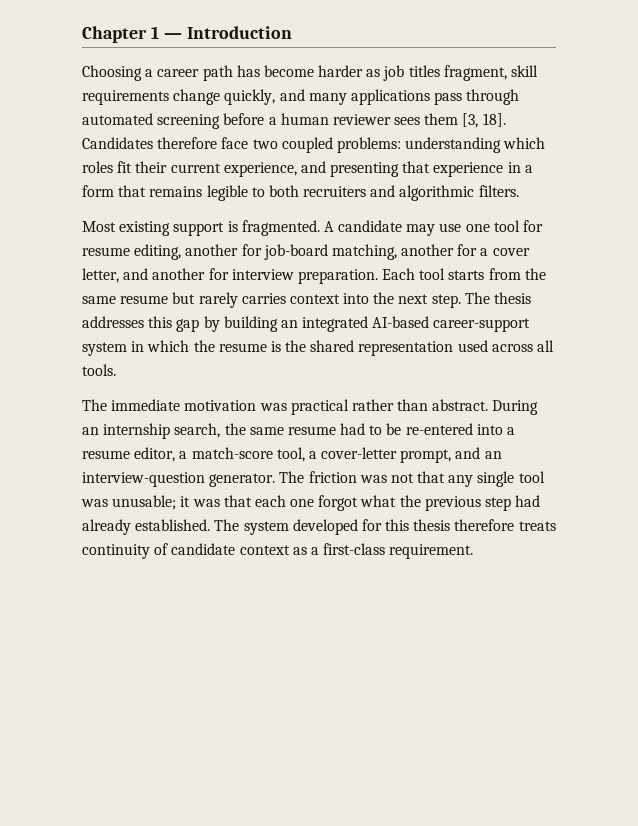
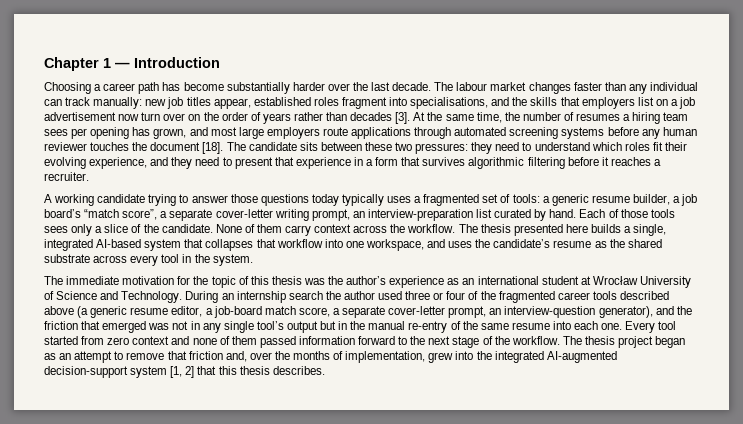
- Choosing a career path has become harder as job titles fragment, skill requirements change quickly, and many applications pass through automated screening before a human reviewer sees them [3, 18]. Candidates therefore face two coupled problems: understanding which roles fit their current experience, and presenting that experience in a form that remains legible to both recruiters and algorithmic filters.
- Most existing support is fragmented. A candidate may use one tool for resume editing, another for job-board matching, another for a cover letter, and another for interview preparation. Each tool starts from the same resume but rarely carries context into the next step. The thesis addresses this gap by building an integrated AI-based career-support system in which the resume is the shared representation used across all tools.
- The immediate motivation was practical rather than abstract. During an internship search, the same resume had to be re-entered into a resume editor, a match-score tool, a cover-letter prompt, and an interview-question generator. The friction was not that any single tool was unusable; it was that each one forgot what the previous step had already established. The system developed for this thesis therefore treats continuity of candidate context as a first-class requirement.
+ Choosing a career path has become substantially harder over the last decade. The labour market changes faster than any individual can track manually: new job titles appear, established roles fragment into specialisations, and the skills that employers list on a job advertisement now turn over on the order of years rather than decades [3]. At the same time, the number of resumes a hiring team sees per opening has grown, and most large employers route applications through automated screening systems before any human reviewer touches the document [18]. The candidate sits between these two pressures: they need to understand which roles fit their evolving experience, and they need to present that experience in a form that survives algorithmic filtering before it reaches a recruiter.
+ A working candidate trying to answer those questions today typically uses a fragmented set of tools: a generic resume builder, a job board’s “match score”, a separate cover-letter writing prompt, an interview-preparation list curated by hand. Each of those tools sees only a slice of the candidate. None of them carry context across the workflow. The thesis presented here builds a single, integrated AI-based system that collapses that workflow into one workspace, and uses the candidate’s resume as the shared substrate across every tool in the system.
+ The immediate motivation for the topic of this thesis was the author’s experience as an international student at Wrocław University of Science and Technology. During an internship search the author used three or four of the fragmented career tools described above (a generic resume editor, a job-board match score, a separate cover-letter prompt, an interview-question generator), and the friction that emerged was not in any single tool’s output but in the manual re-entry of the same resume into each one. Every tool started from zero context and none of them passed information forward to the next stage of the workflow. The thesis project began as an attempt to remove that friction and, over the months of implementation, grew into the integrated AI-augmented decision-support system [1, 2] that this thesis describes.

